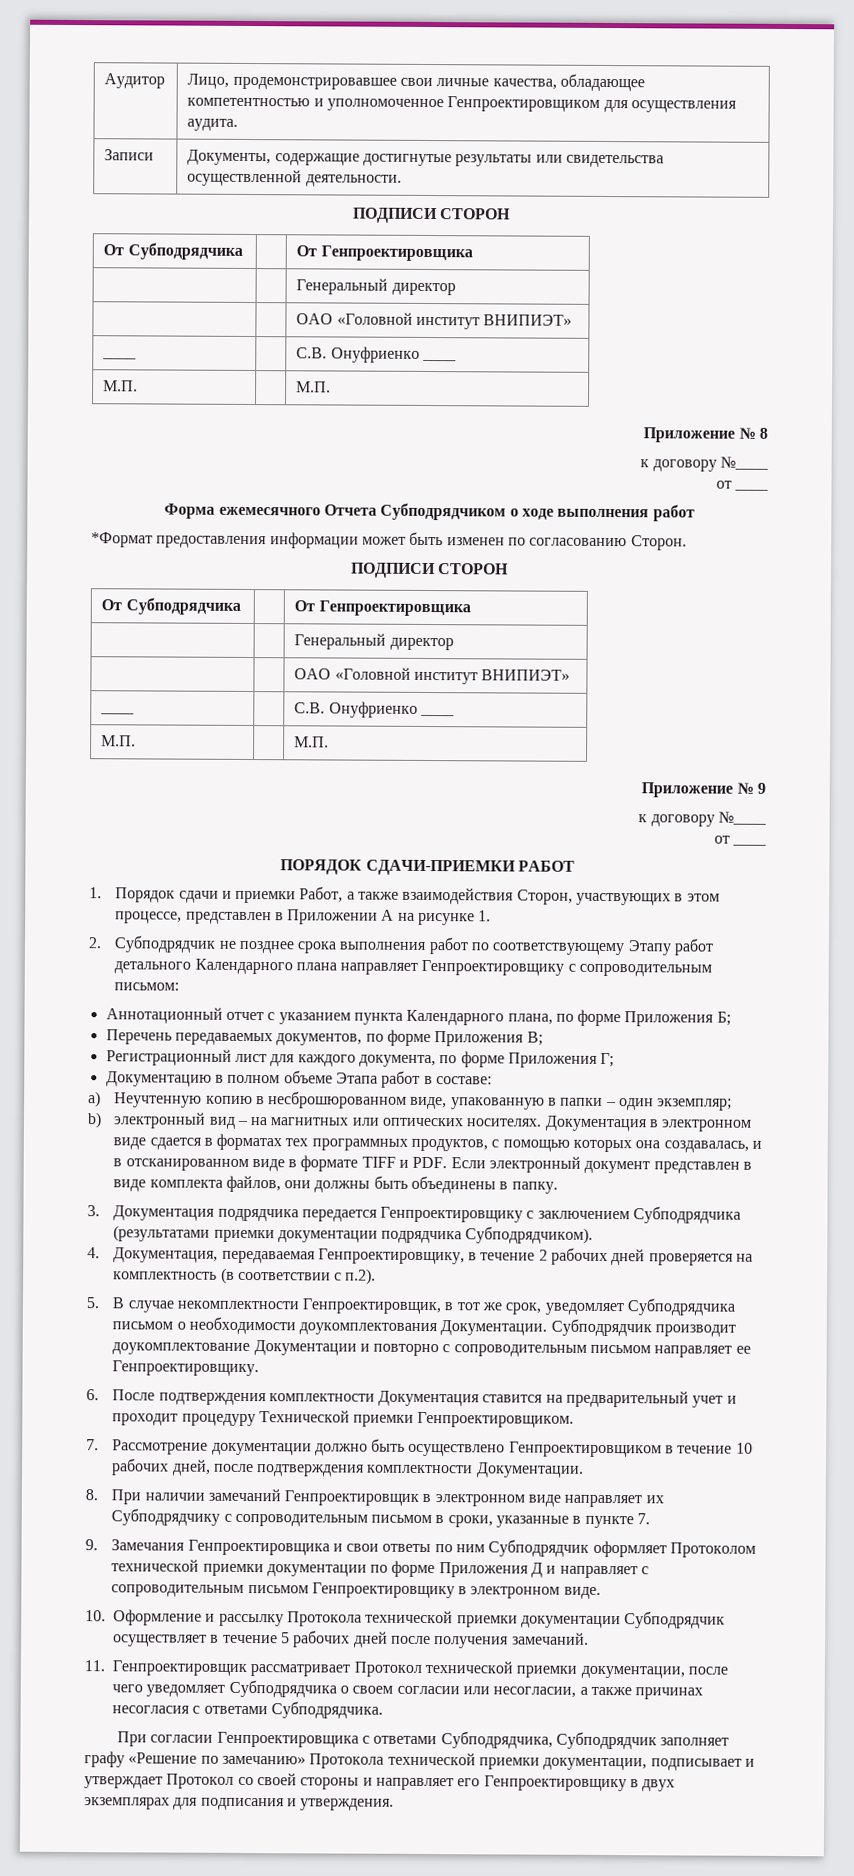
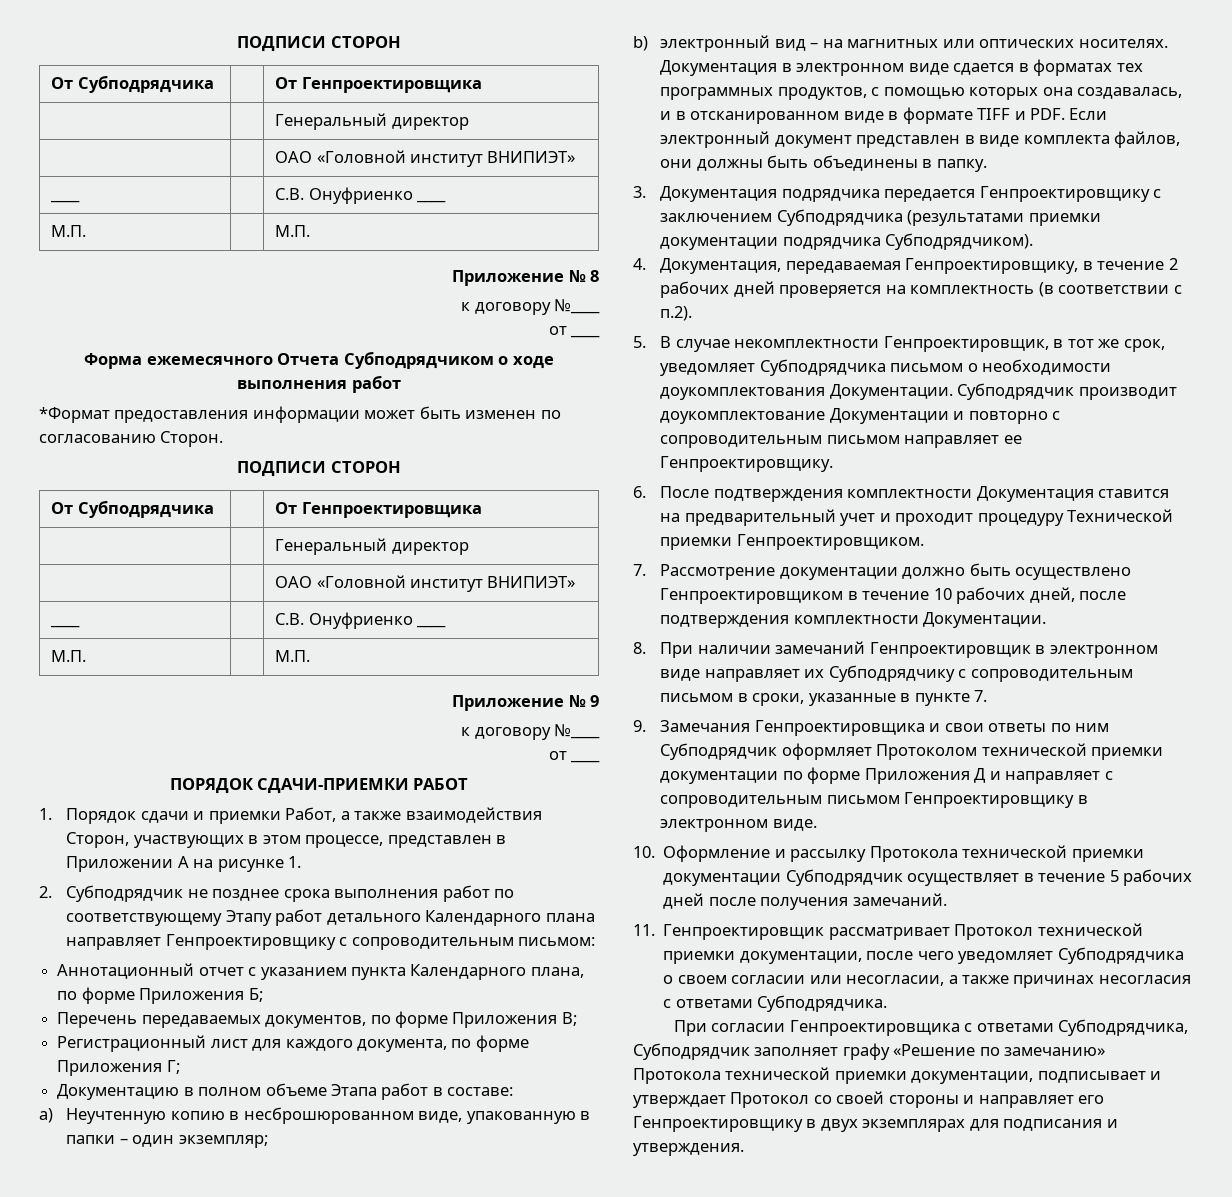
- Аудитор | Лицо, продемонстрировавшее свои личные качества, обладающее компетентностью и уполномоченное Генпроектировщиком для осуществления аудита.
- Записи | Документы, содержащие достигнутые результаты или свидетельства осуществленной деятельности.

